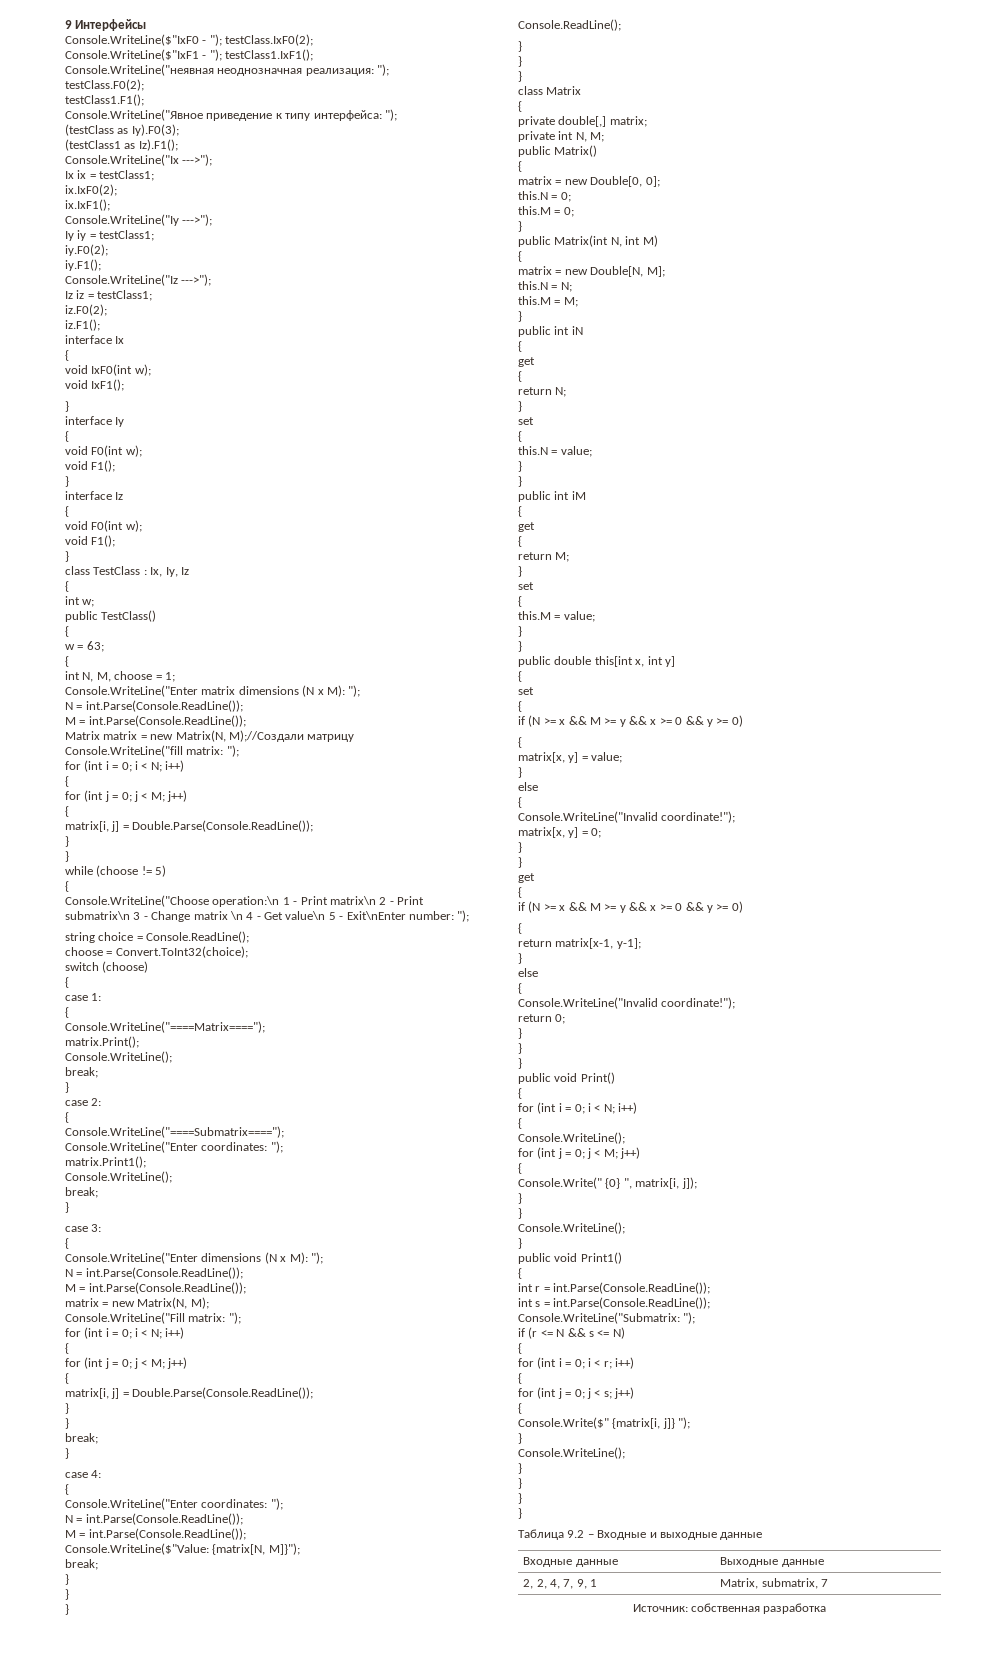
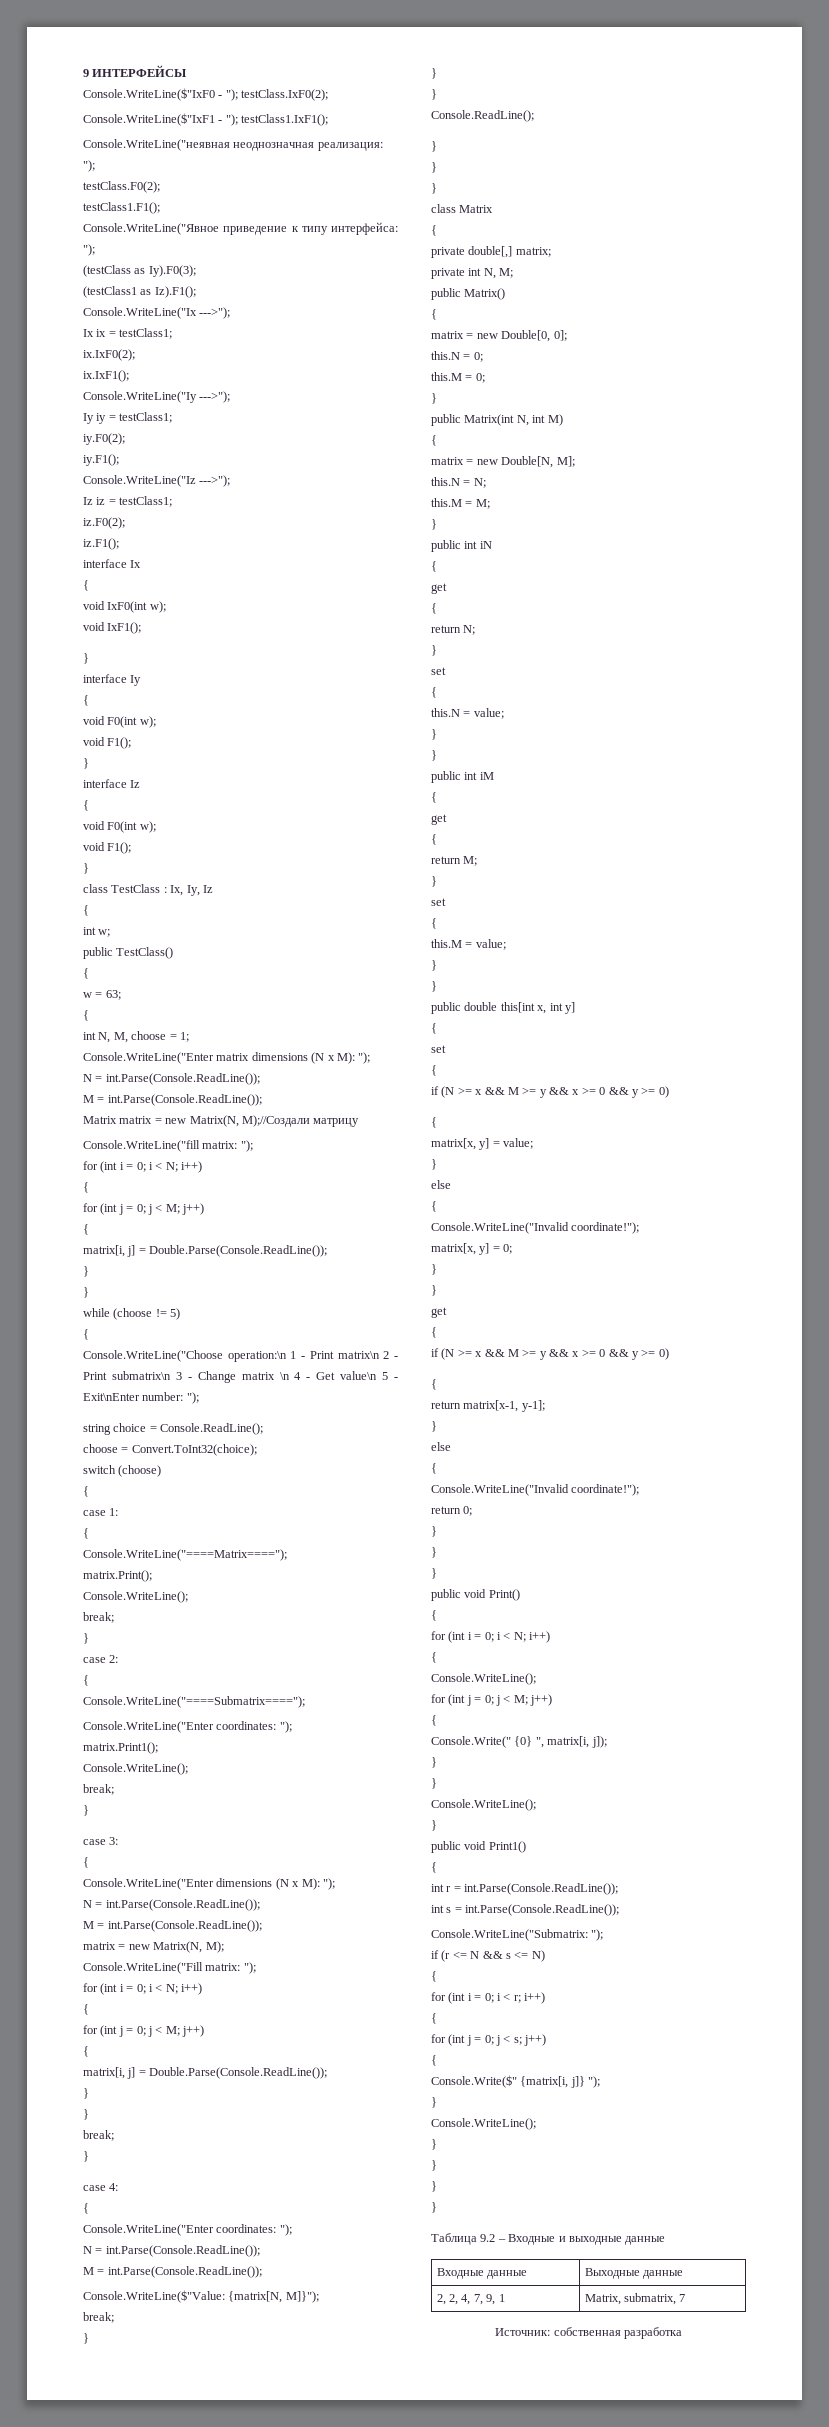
- 9 Интерфейсы
+ 9 ИНТЕРФЕЙСЫ

